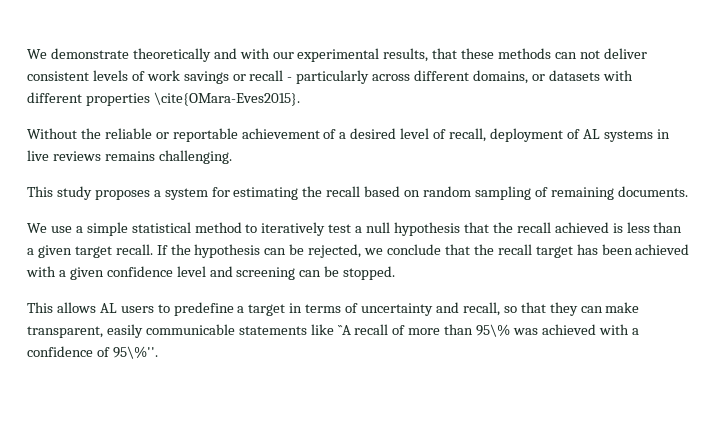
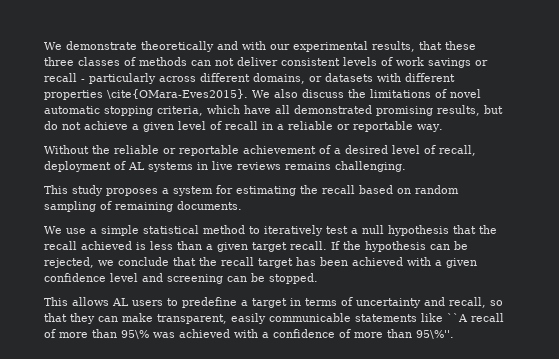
- We demonstrate theoretically and with our experimental results, that these methods can not deliver consistent levels of work savings or recall - particularly across different domains, or datasets with different properties \cite{OMara-Eves2015}.
+ We demonstrate theoretically and with our experimental results, that these three classes of methods can not deliver consistent levels of work savings or recall - particularly across different domains, or datasets with different properties \cite{OMara-Eves2015}. We also discuss the limitations of novel automatic stopping criteria, which have all demonstrated promising results, but do not achieve a given level of recall in a reliable or reportable way.
- This allows AL users to predefine a target in terms of uncertainty and recall, so that they can make transparent, easily communicable statements like ``A recall of more than 95\% was achieved with a confidence of 95\%''.
+ This allows AL users to predefine a target in terms of uncertainty and recall, so that they can make transparent, easily communicable statements like ``A recall of more than 95\% was achieved with a confidence of more than 95\%''.

